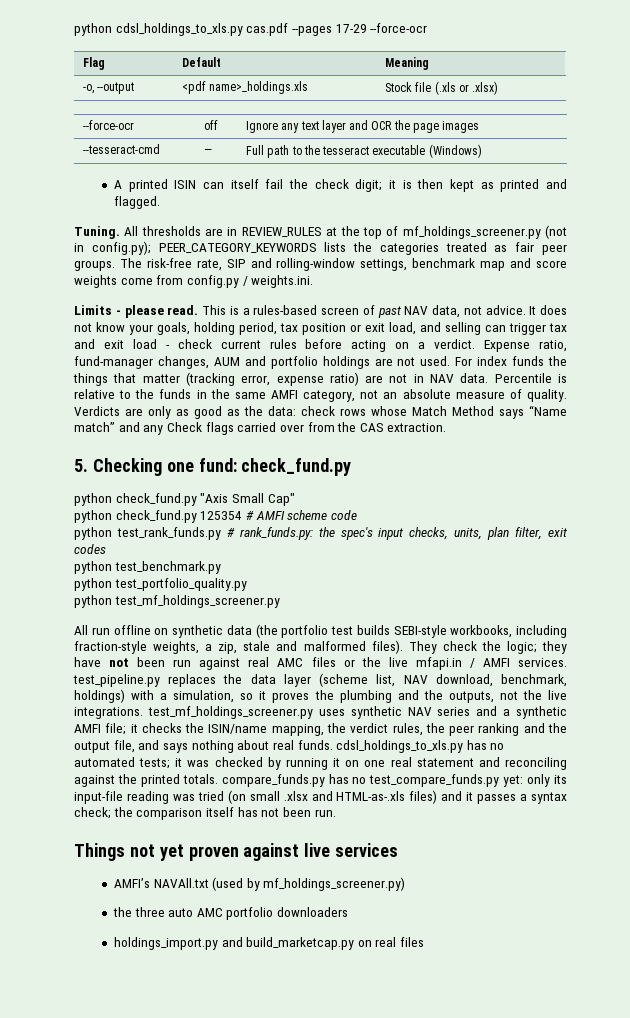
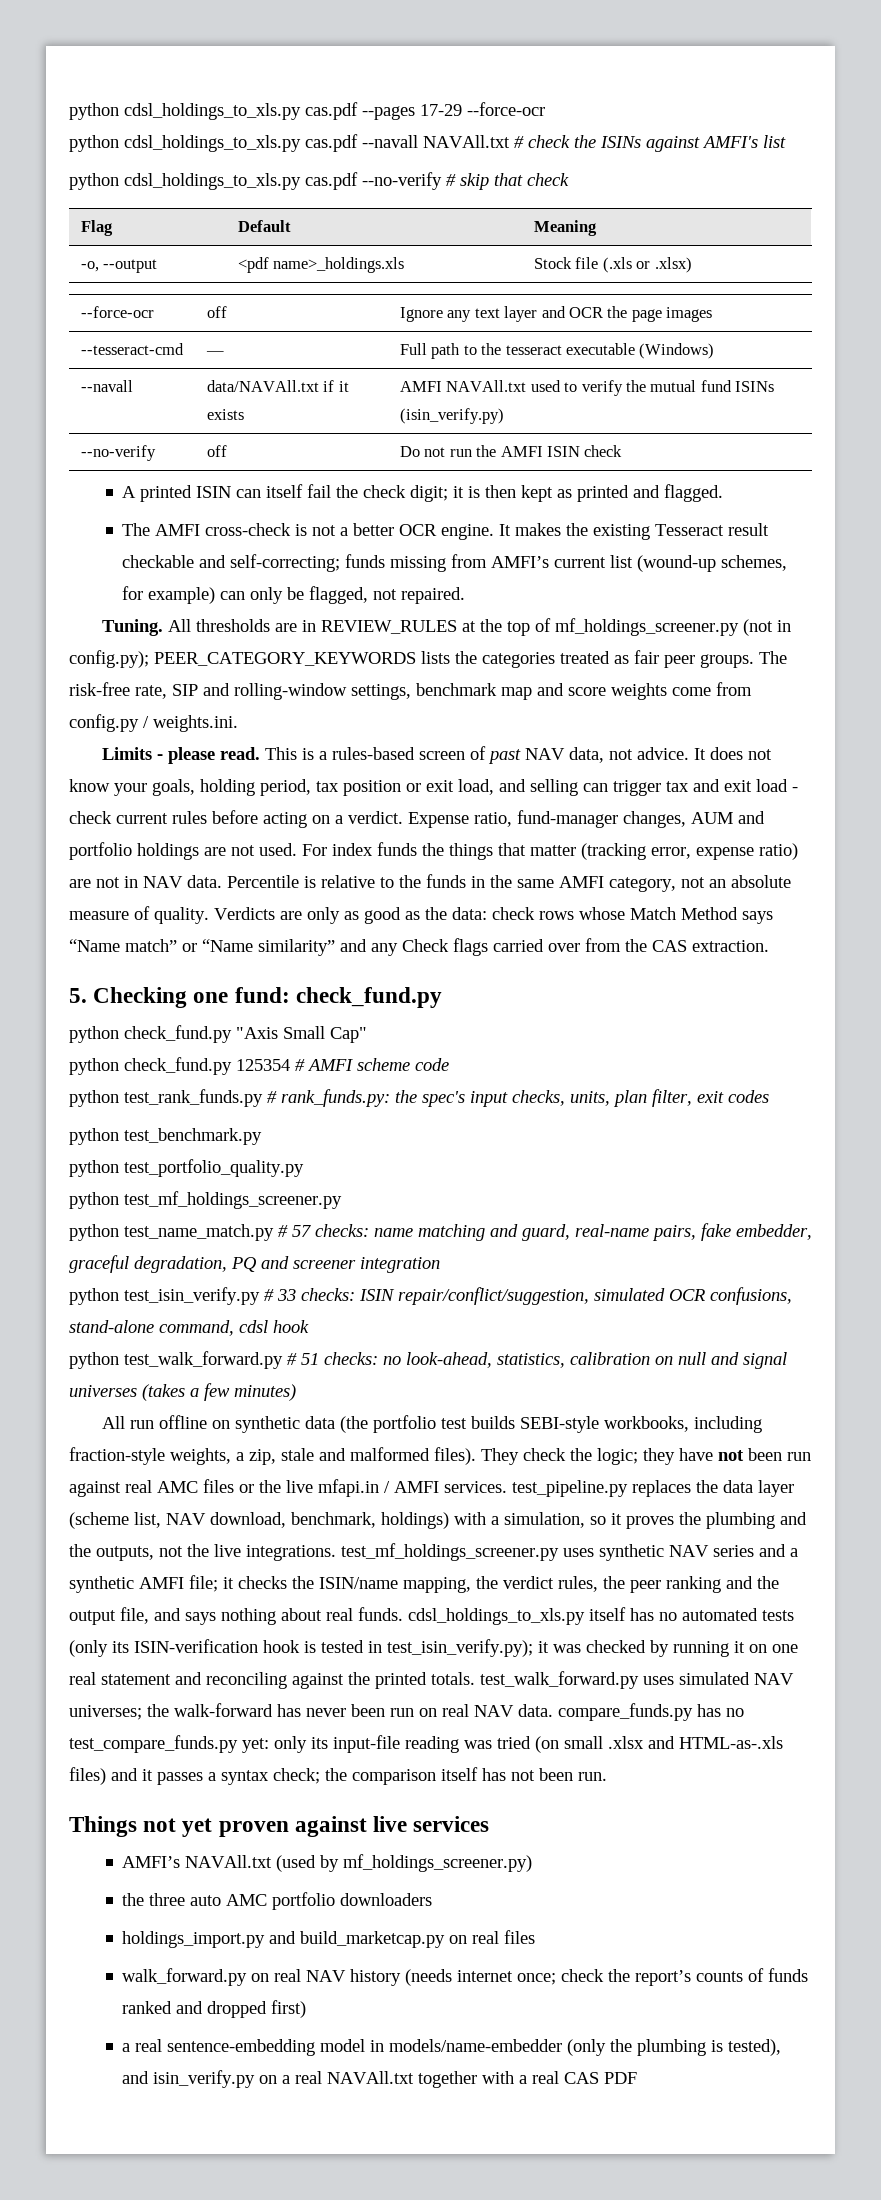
+ python cdsl_holdings_to_xls.py cas.pdf --navall NAVAll.txt # check the ISINs against AMFI's list
+ python cdsl_holdings_to_xls.py cas.pdf --no-verify # skip that check
+ --navall | data/NAVAll.txt if it exists | AMFI NAVAll.txt used to verify the mutual fund ISINs (isin_verify.py)
+ --no-verify | off | Do not run the AMFI ISIN check
+ The AMFI cross-check is not a better OCR engine. It makes the existing Tesseract result checkable and self-correcting; funds missing from AMFI’s current list (wound-up schemes, for example) can only be flagged, not repaired.
- Verdicts are only as good as the data: check rows whose Match Method says “Name match” and any Check flags carried over from the CAS extraction.
+ Verdicts are only as good as the data: check rows whose Match Method says “Name match” or “Name similarity” and any Check flags carried over from the CAS extraction.
+ python test_name_match.py # 57 checks: name matching and guard, real-name pairs, fake embedder, graceful degradation, PQ and screener integration
+ python test_isin_verify.py # 33 checks: ISIN repair/conflict/suggestion, simulated OCR confusions, stand-alone command, cdsl hook
+ python test_walk_forward.py # 51 checks: no look-ahead, statistics, calibration on null and signal universes (takes a few minutes)
- it checks the ISIN/name mapping, the verdict rules, the peer ranking and the output file, and says nothing about real funds. cdsl_holdings_to_xls.py has no automated tests;
+ it checks the ISIN/name mapping, the verdict rules, the peer ranking and the output file, and says nothing about real funds. cdsl_holdings_to_xls.py itself has no automated tests (only its ISIN-verification hook is tested in test_isin_verify.py);
- it was checked by running it on one real statement and reconciling against the printed totals. compare_funds.py has no test_compare_funds.py yet:
+ it was checked by running it on one real statement and reconciling against the printed totals. test_walk_forward.py uses simulated NAV universes; the walk-forward has never been run on real NAV data. compare_funds.py has no test_compare_funds.py yet:
+ walk_forward.py on real NAV history (needs internet once; check the report’s counts of funds ranked and dropped first)
+ a real sentence-embedding model in models/name-embedder (only the plumbing is tested), and isin_verify.py on a real NAVAll.txt together with a real CAS PDF

